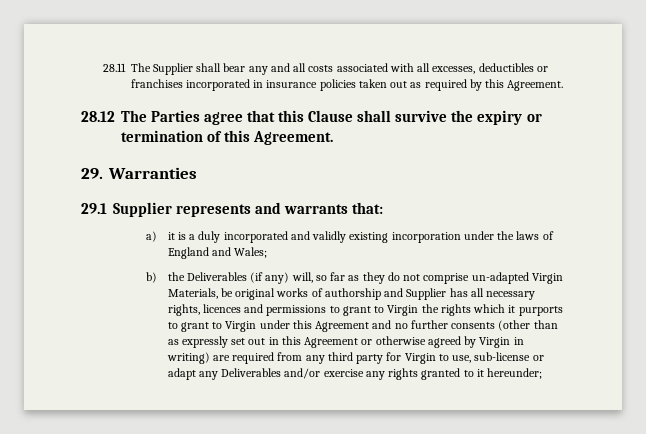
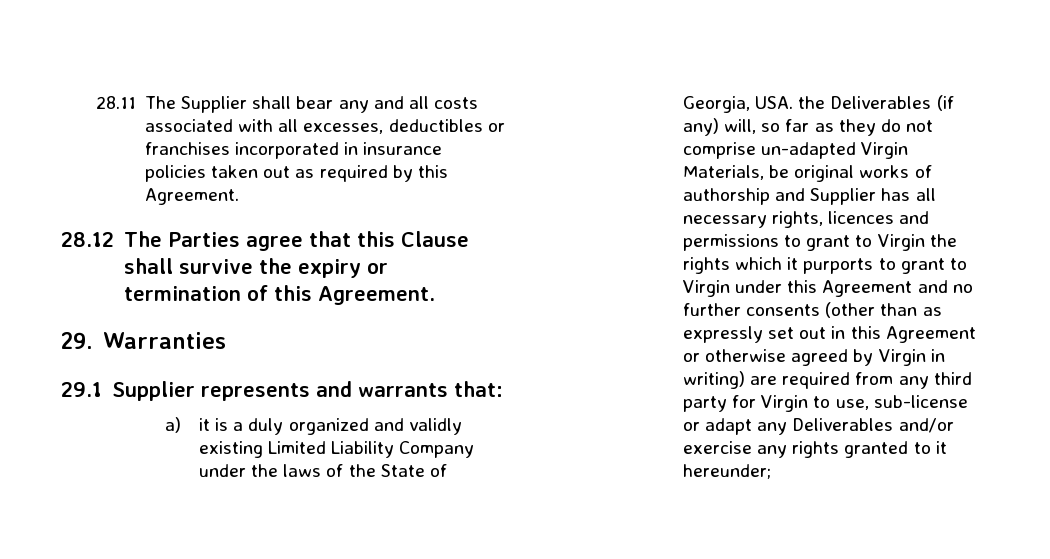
- a) it is a duly incorporated and validly existing incorporation under the laws of England and Wales;
- b) the Deliverables (if any) will, so far as they do not comprise un-adapted Virgin Materials, be original works of authorship and Supplier has all necessary rights, licences and permissions to grant to Virgin the rights which it purports to grant to Virgin under this Agreement and no further consents (other than as expressly set out in this Agreement or otherwise agreed by Virgin in writing) are required from any third party for Virgin to use, sub-license or adapt any Deliverables and/or exercise any rights granted to it hereunder;
+ a) it is a duly organized and validly existing Limited Liability Company under the laws of the State of Georgia, USA. the Deliverables (if any) will, so far as they do not comprise un-adapted Virgin Materials, be original works of authorship and Supplier has all necessary rights, licences and permissions to grant to Virgin the rights which it purports to grant to Virgin under this Agreement and no further consents (other than as expressly set out in this Agreement or otherwise agreed by Virgin in writing) are required from any third party for Virgin to use, sub-license or adapt any Deliverables and/or exercise any rights granted to it hereunder;

